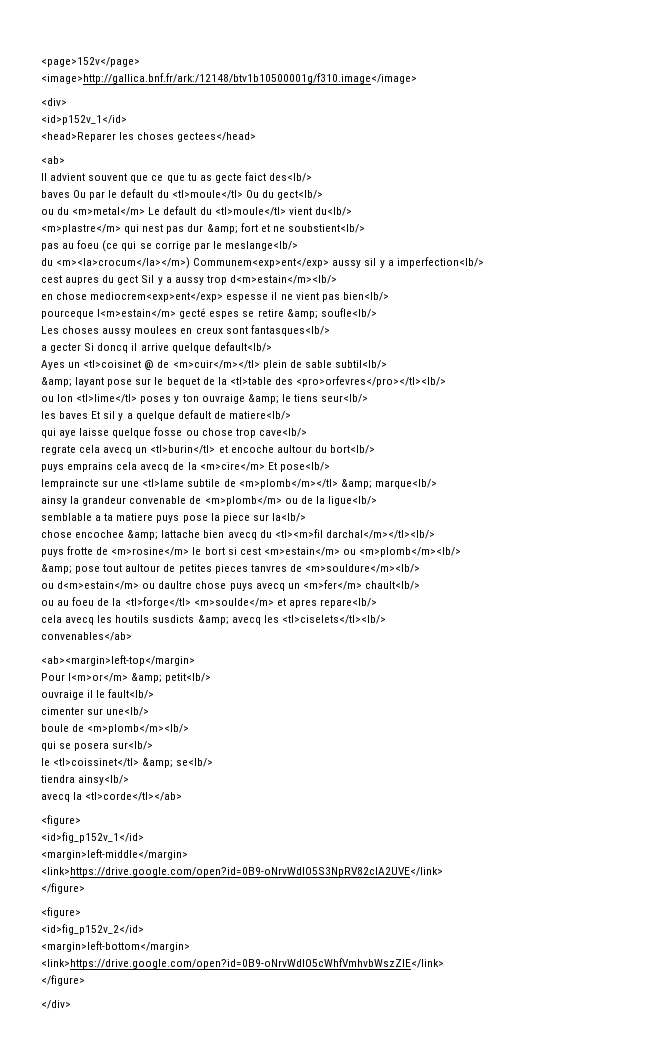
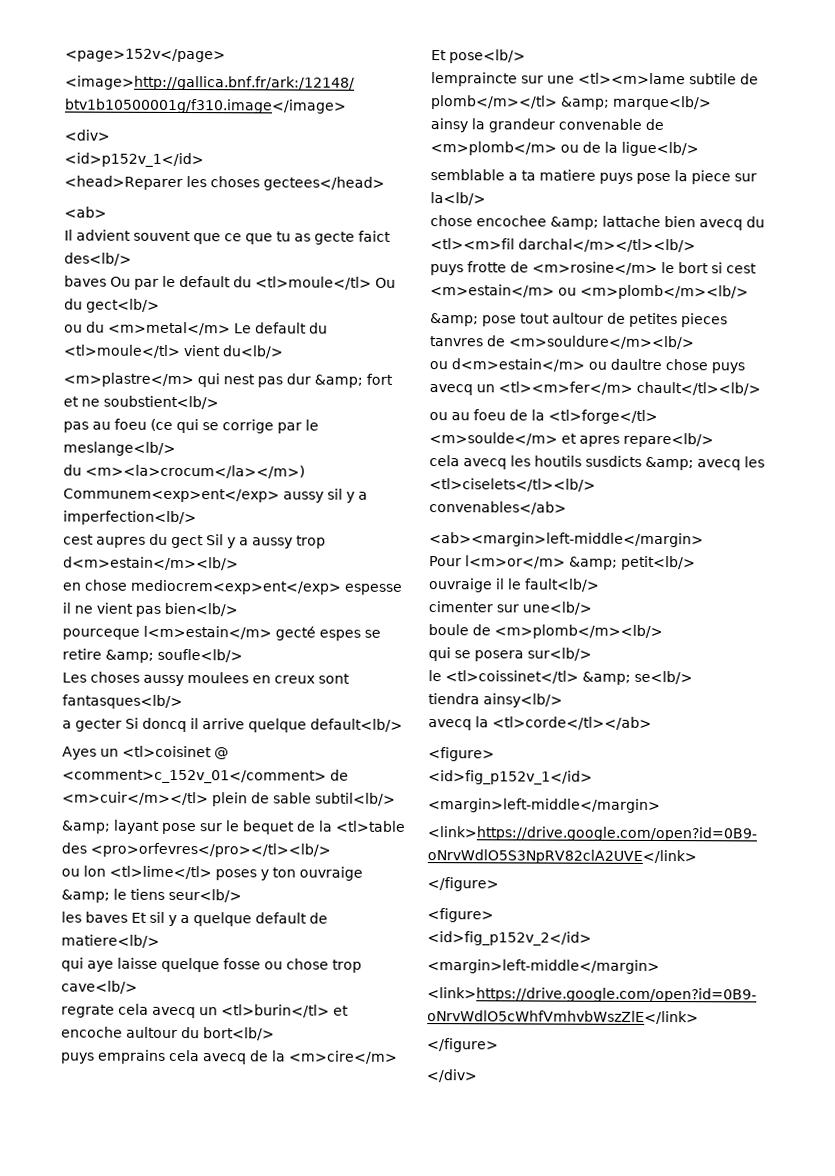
- Ayes un <tl>coisinet @ de <m>cuir</m></tl> plein de sable subtil<lb/>
+ Ayes un <tl>coisinet @ <comment>c_152v_01</comment> de <m>cuir</m></tl> plein de sable subtil<lb/>
- lempraincte sur une <tl>lame subtile de <m>plomb</m></tl> &amp; marque<lb/>
+ lempraincte sur une <tl><m>lame subtile de plomb</m></tl> &amp; marque<lb/>
- ou d<m>estain</m> ou daultre chose puys avecq un <m>fer</m> chault<lb/>
+ ou d<m>estain</m> ou daultre chose puys avecq un <tl><m>fer</m> chault</tl><lb/>
- <ab><margin>left-top</margin>
+ <ab><margin>left-middle</margin>
  <id>fig_p152v_2</id>
- <margin>left-bottom</margin>
+ <margin>left-middle</margin>

